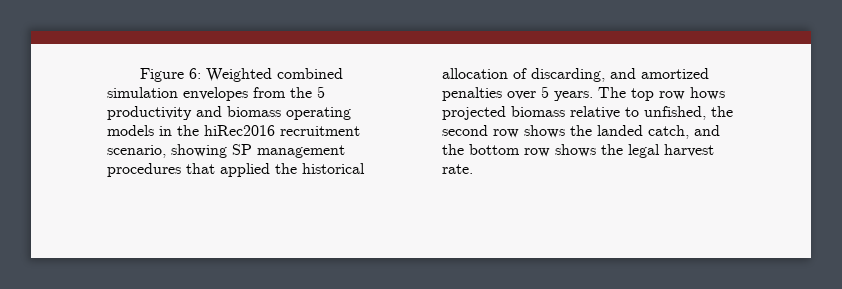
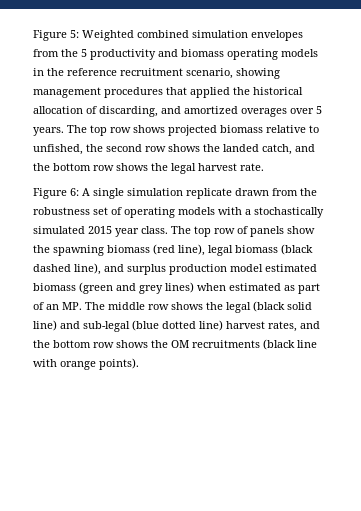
- Figure 6: Weighted combined simulation envelopes from the 5 productivity and biomass operating models in the hiRec2016 recruitment scenario, showing SP management procedures that applied the historical allocation of discarding, and amortized penalties over 5 years.
+ Figure 5: Weighted combined simulation envelopes from the 5 productivity and biomass operating models in the reference recruitment scenario, showing management procedures that applied the historical allocation of discarding, and amortized overages over 5 years.
- The top row hows projected biomass relative to unfished, the second row shows the landed catch, and the bottom row shows the legal harvest rate.
+ The top row shows projected biomass relative to unfished, the second row shows the landed catch, and the bottom row shows the legal harvest rate.
+ Figure 6: A single simulation replicate drawn from the robustness set of operating models with a stochastically simulated 2015 year class. The top row of panels show the spawning biomass (red line), legal biomass (black dashed line), and surplus production model estimated biomass (green and grey lines) when estimated as part of an MP. The middle row shows the legal (black solid line) and sub-legal (blue dotted line) harvest rates, and the bottom row shows the OM recruitments (black line with orange points).

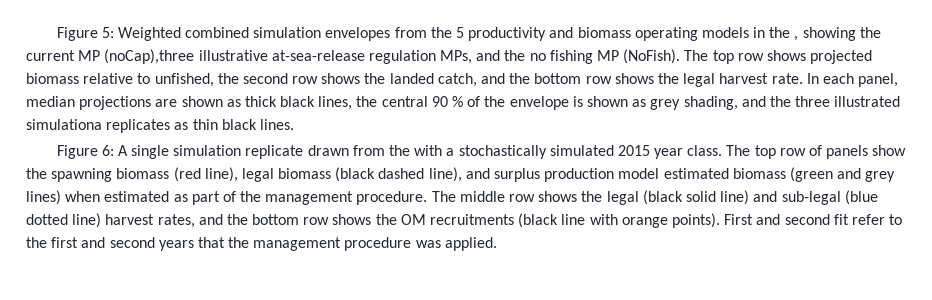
- Figure 5: Weighted combined simulation envelopes from the 5 productivity and biomass operating models in the reference recruitment scenario, showing management procedures that applied the historical allocation of discarding, and amortized overages over 5 years.
+ Figure 5: Weighted combined simulation envelopes from the 5 productivity and biomass operating models in the , showing the current MP (noCap),three illustrative at-sea-release regulation MPs, and the no fishing MP (NoFish).
+ In each panel, median projections are shown as thick black lines, the central 90 % of the envelope is shown as grey shading, and the three illustrated simulationa replicates as thin black lines.
- Figure 6: A single simulation replicate drawn from the robustness set of operating models with a stochastically simulated 2015 year class.
+ Figure 6: A single simulation replicate drawn from the with a stochastically simulated 2015 year class.
- The top row of panels show the spawning biomass (red line), legal biomass (black dashed line), and surplus production model estimated biomass (green and grey lines) when estimated as part of an MP. The middle row shows the legal (black solid line) and sub-legal (blue dotted line) harvest rates, and the bottom row shows the OM recruitments (black line with orange points).
+ The top row of panels show the spawning biomass (red line), legal biomass (black dashed line), and surplus production model estimated biomass (green and grey lines) when estimated as part of the management procedure. The middle row shows the legal (black solid line) and sub-legal (blue dotted line) harvest rates, and the bottom row shows the OM recruitments (black line with orange points).
+ First and second fit refer to the first and second years that the management procedure was applied.

